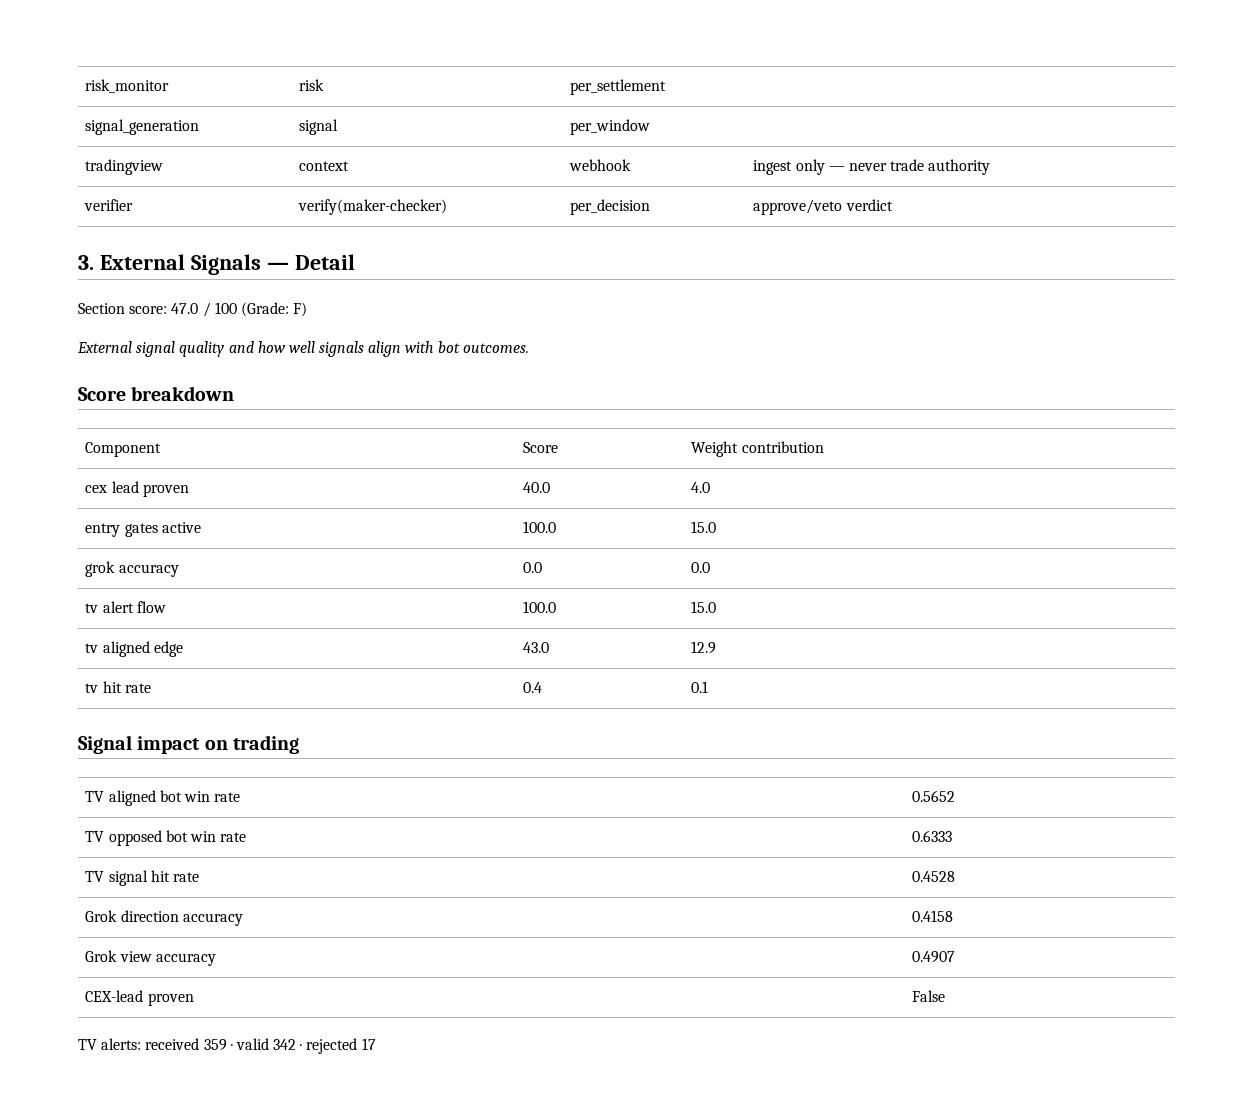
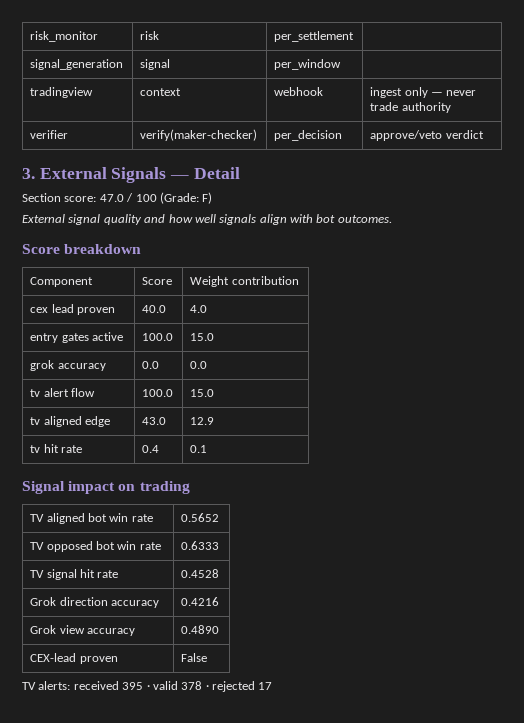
- Grok direction accuracy | 0.4158
+ Grok direction accuracy | 0.4216
- Grok view accuracy | 0.4907
+ Grok view accuracy | 0.4890
- TV alerts: received 359 · valid 342 · rejected 17
+ TV alerts: received 395 · valid 378 · rejected 17

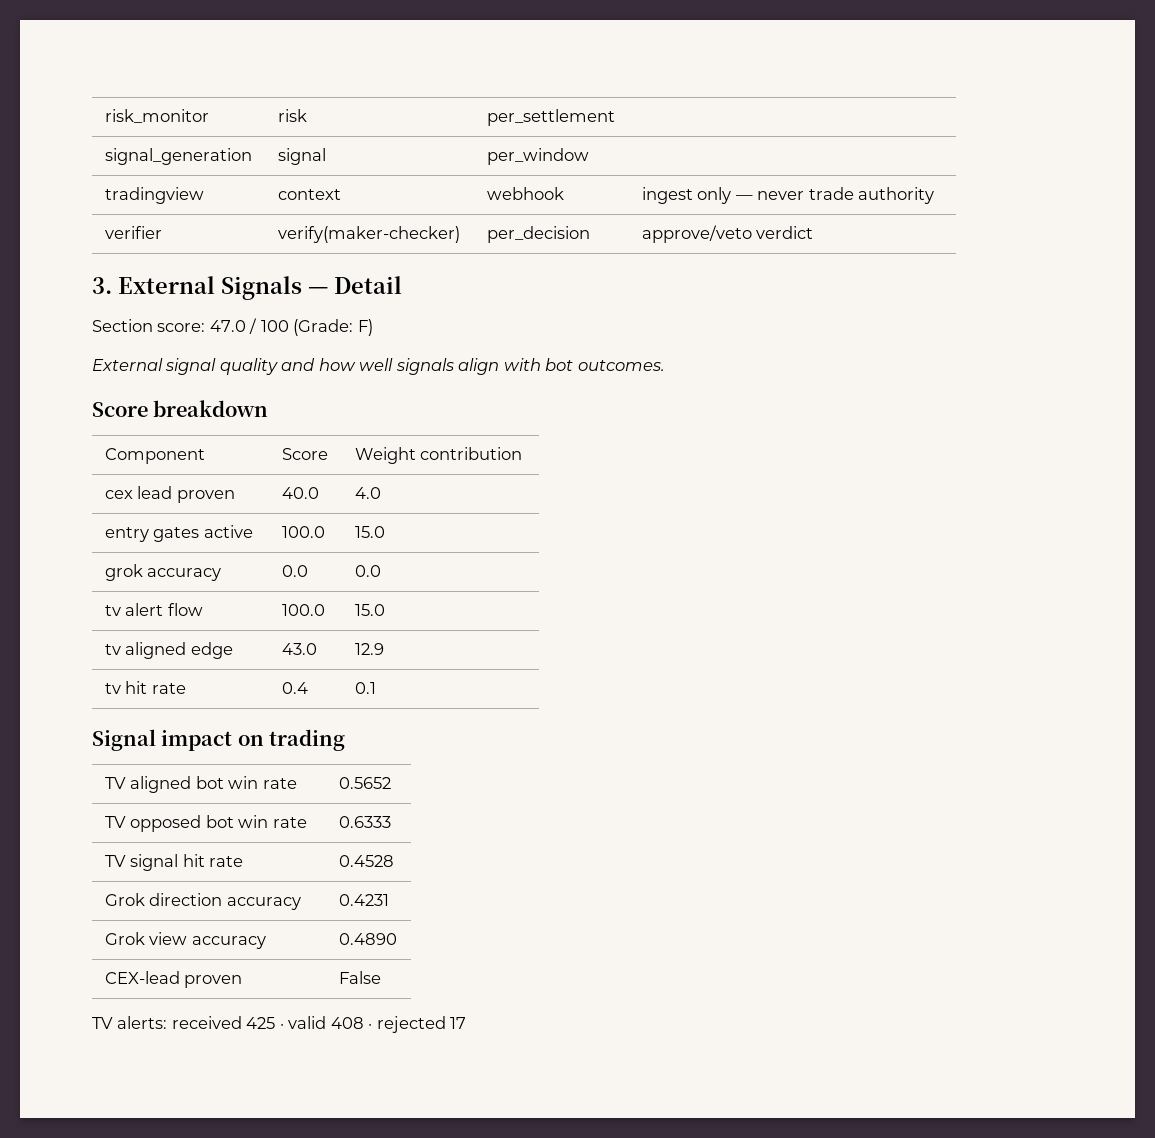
- Grok direction accuracy | 0.4216
+ Grok direction accuracy | 0.4231
- TV alerts: received 395 · valid 378 · rejected 17
+ TV alerts: received 425 · valid 408 · rejected 17

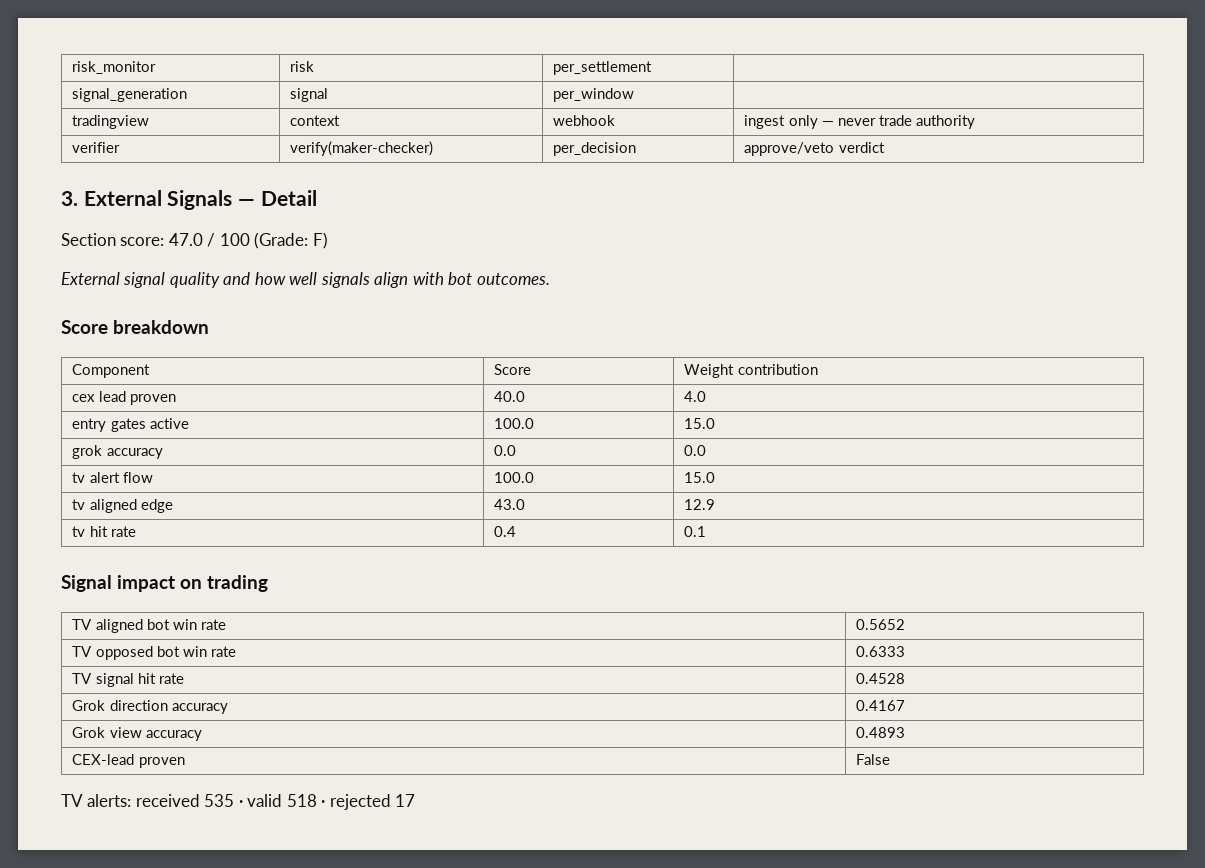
- Grok direction accuracy | 0.4231
+ Grok direction accuracy | 0.4167
- Grok view accuracy | 0.4890
+ Grok view accuracy | 0.4893
- TV alerts: received 425 · valid 408 · rejected 17
+ TV alerts: received 535 · valid 518 · rejected 17

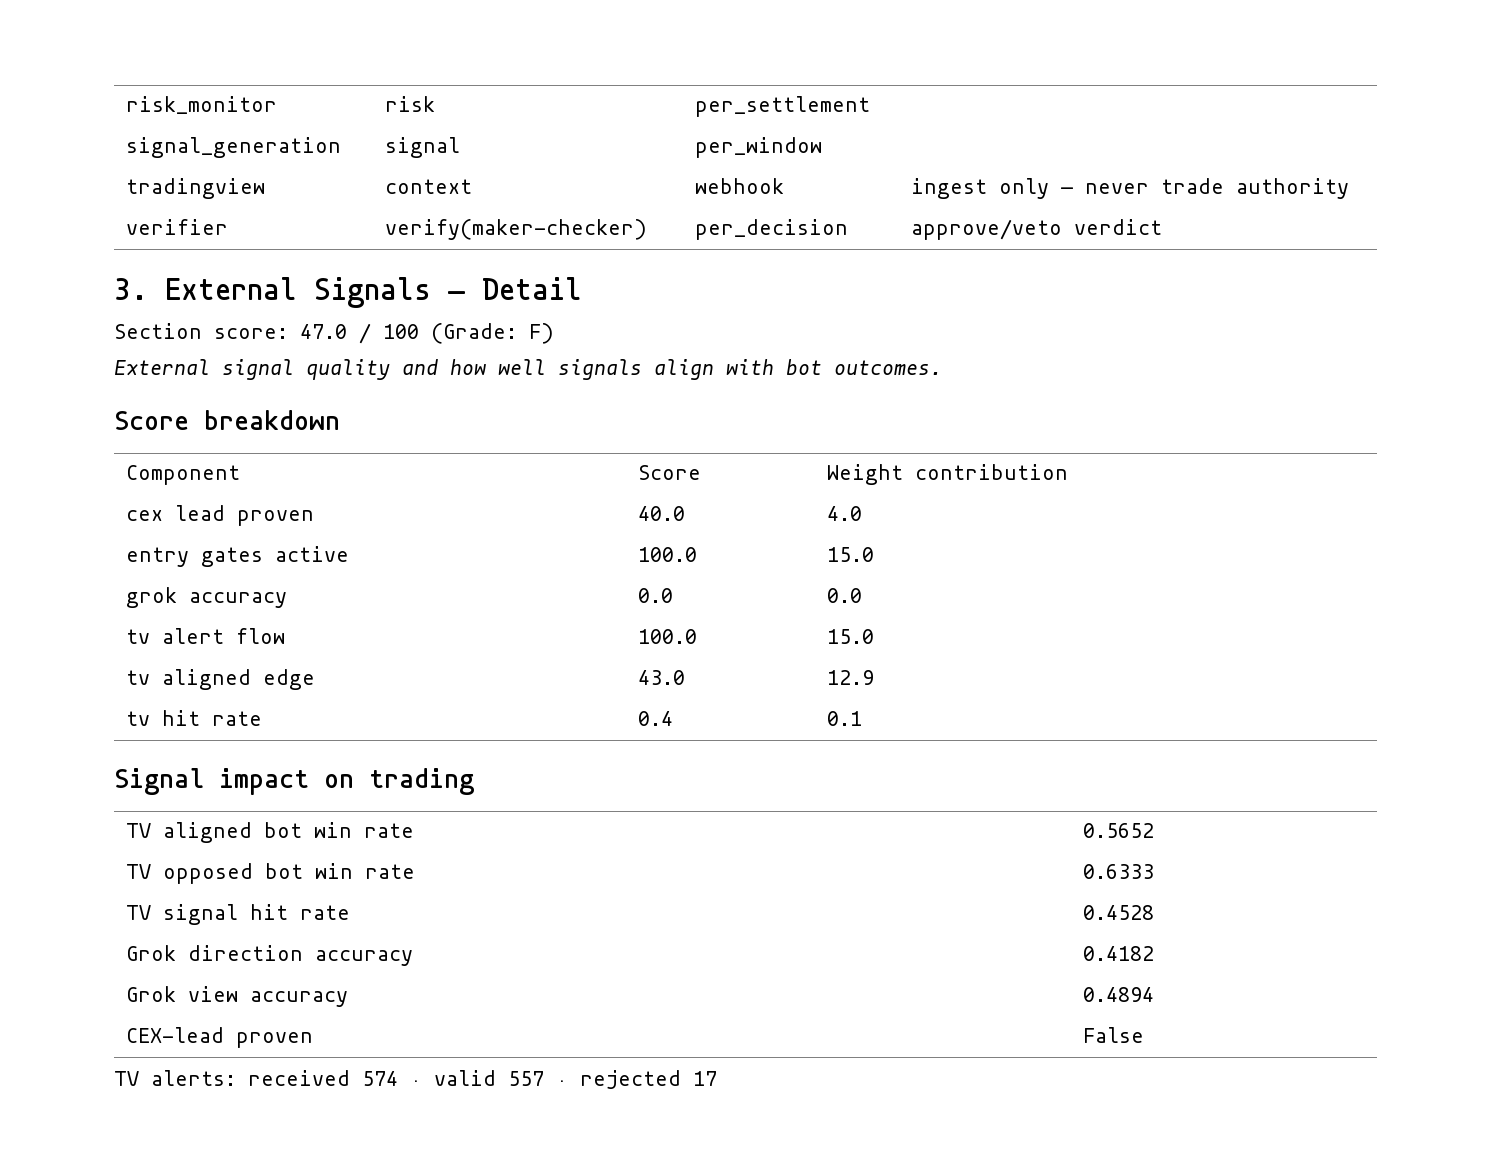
- Grok direction accuracy | 0.4167
+ Grok direction accuracy | 0.4182
- Grok view accuracy | 0.4893
+ Grok view accuracy | 0.4894
- TV alerts: received 535 · valid 518 · rejected 17
+ TV alerts: received 574 · valid 557 · rejected 17

